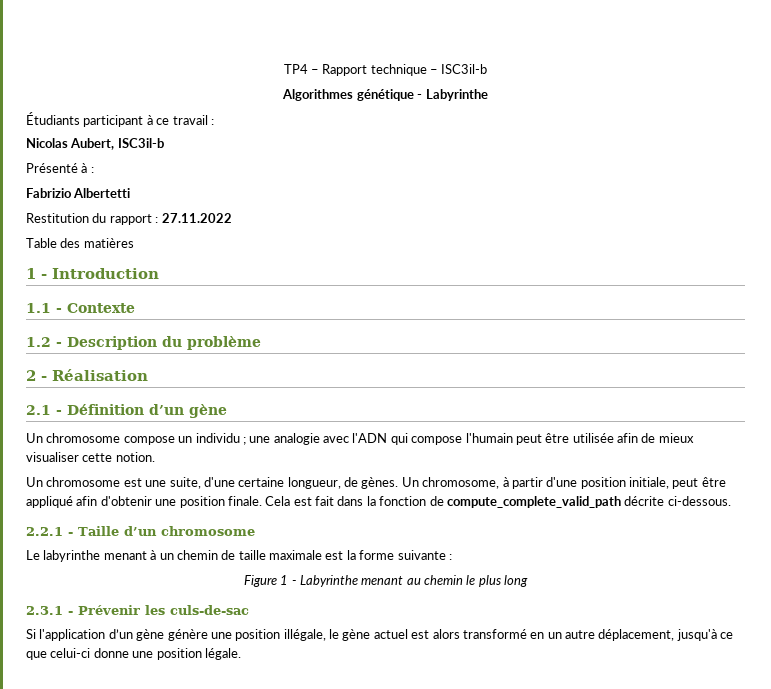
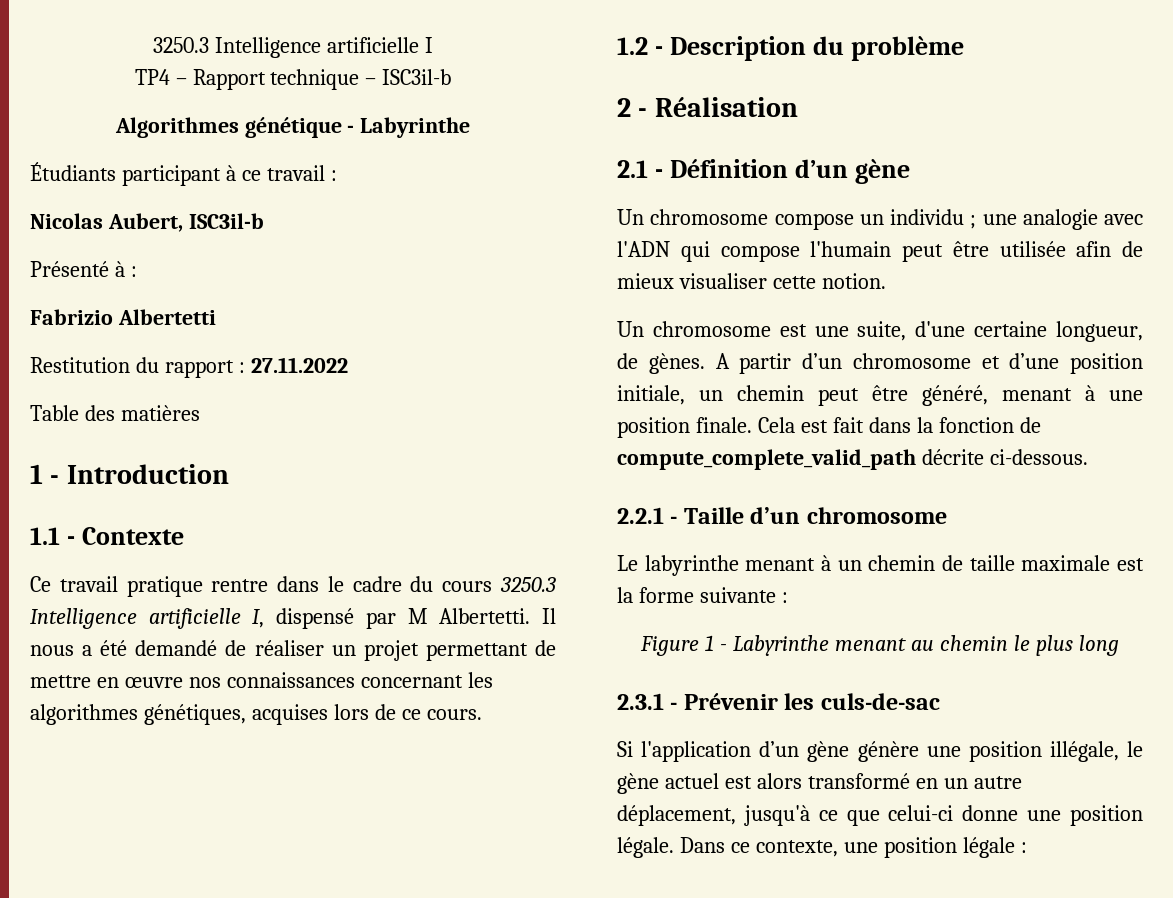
+ 3250.3 Intelligence artificielle I
+ Ce travail pratique rentre dans le cadre du cours 3250.3 Intelligence artificielle I, dispensé par M Albertetti. Il nous a été demandé de réaliser un projet permettant de mettre en œuvre nos connaissances concernant les algorithmes génétiques, acquises lors de ce cours.
- Un chromosome, à partir d'une position initiale, peut être appliqué afin d'obtenir une position finale.
+ A partir d’un chromosome et d’une position initiale, un chemin peut être généré, menant à une position finale.
+ Dans ce contexte, une position légale :

